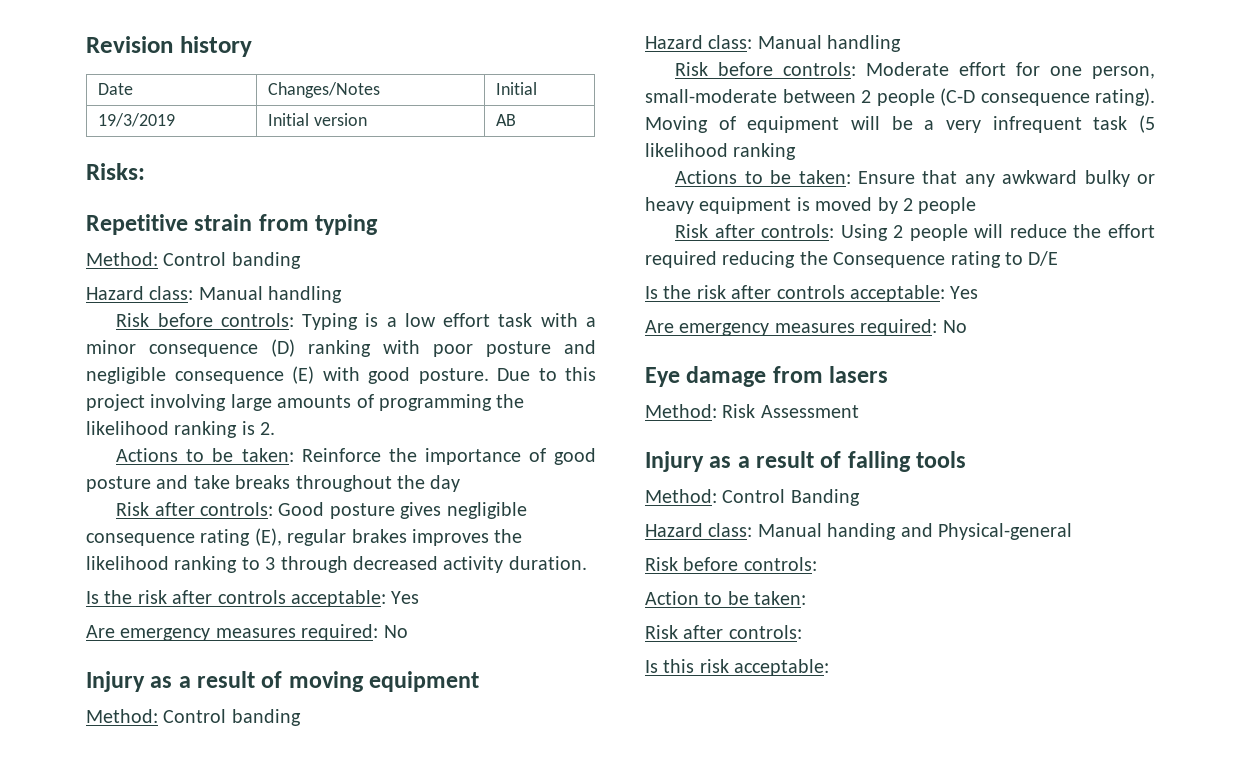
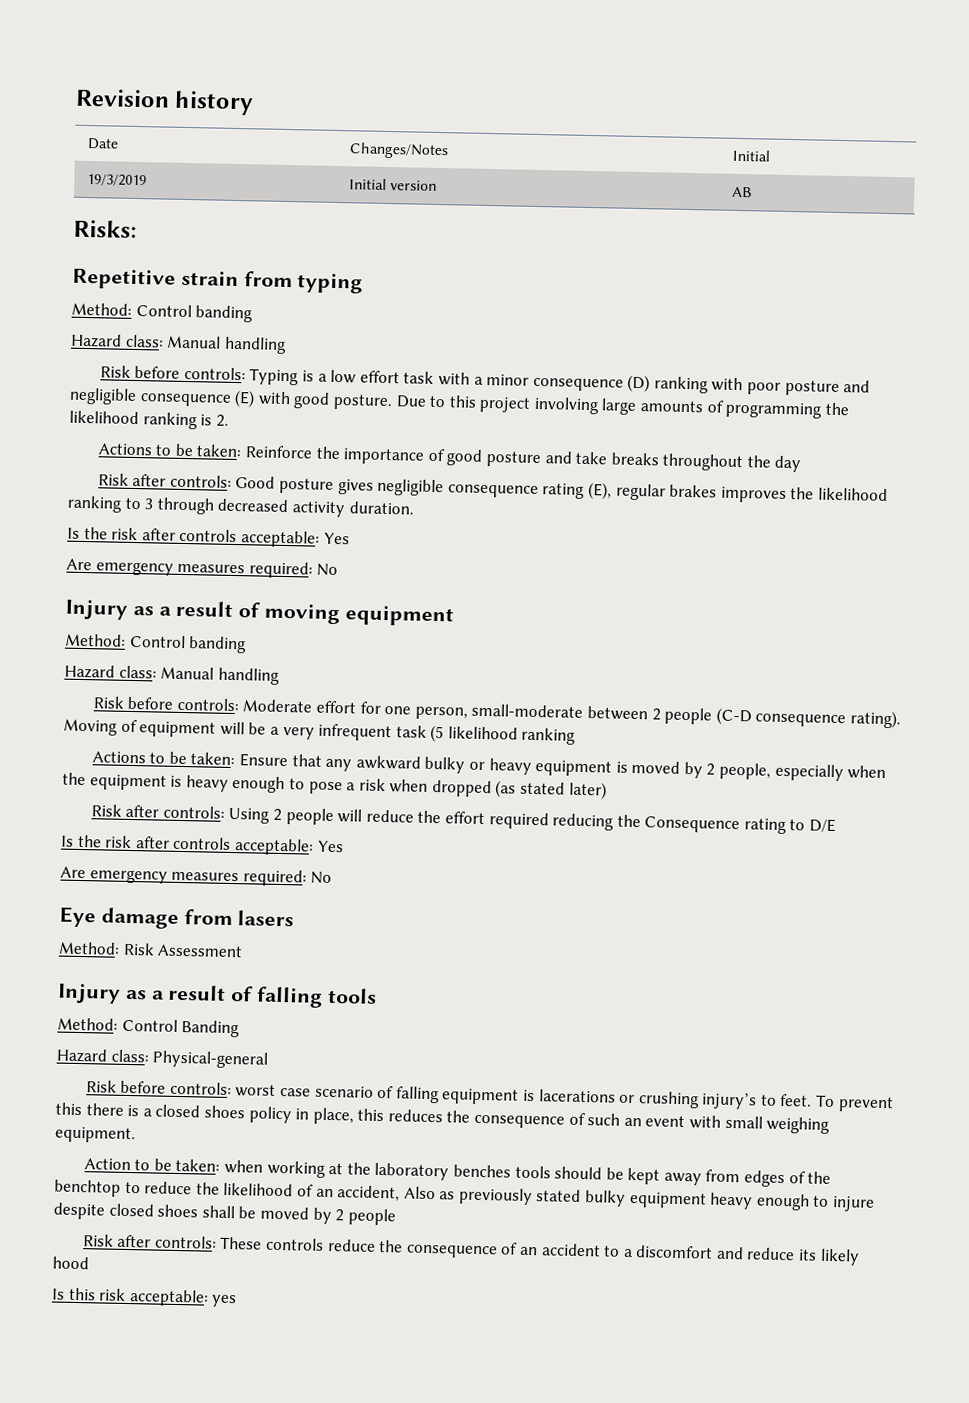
- Actions to be taken: Ensure that any awkward bulky or heavy equipment is moved by 2 people
+ Actions to be taken: Ensure that any awkward bulky or heavy equipment is moved by 2 people, especially when the equipment is heavy enough to pose a risk when dropped (as stated later)
- Hazard class: Manual handing and Physical-general
- Risk before controls:
- Action to be taken:
- Risk after controls:
+ Hazard class: Physical-general
+ Risk before controls: worst case scenario of falling equipment is lacerations or crushing injury’s to feet. To prevent this there is a closed shoes policy in place, this reduces the consequence of such an event with small weighing equipment.
+ Action to be taken: when working at the laboratory benches tools should be kept away from edges of the benchtop to reduce the likelihood of an accident, Also as previously stated bulky equipment heavy enough to injure despite closed shoes shall be moved by 2 people
+ Risk after controls: These controls reduce the consequence of an accident to a discomfort and reduce its likely hood
- Is this risk acceptable:
+ Is this risk acceptable: yes

